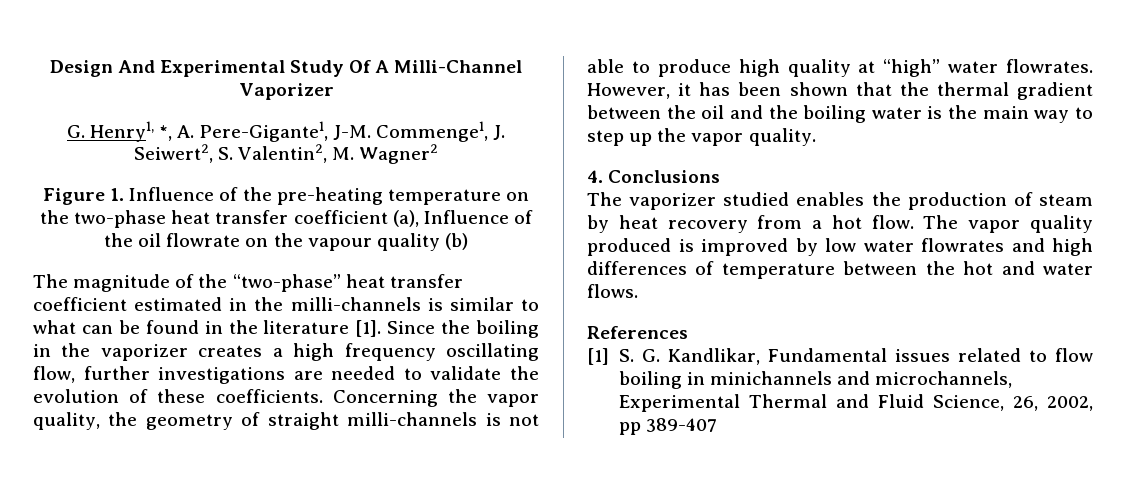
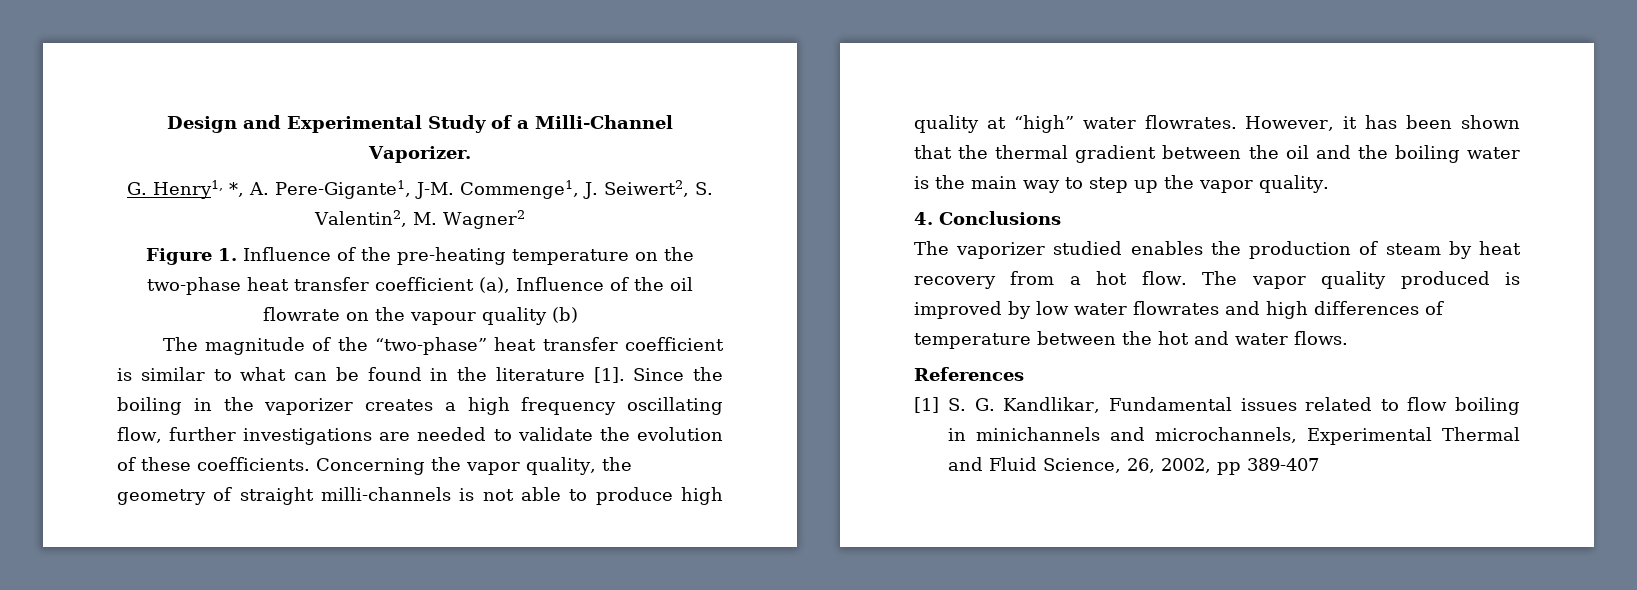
- Design And Experimental Study Of A Milli-Channel Vaporizer
+ Design and Experimental Study of a Milli-Channel Vaporizer.
- The magnitude of the “two-phase” heat transfer coefficient estimated in the milli-channels is similar to what can be found in the literature [1].
+ The magnitude of the “two-phase” heat transfer coefficient is similar to what can be found in the literature [1].

